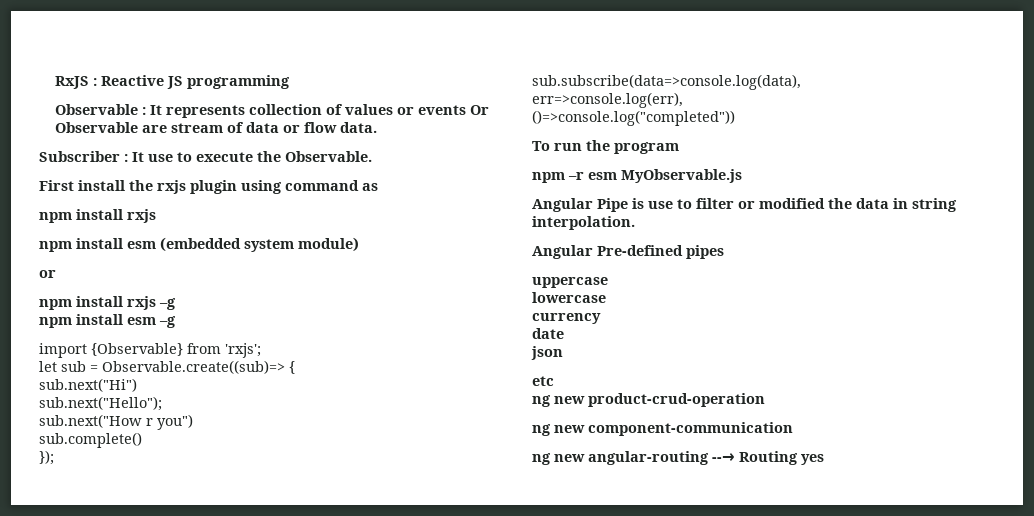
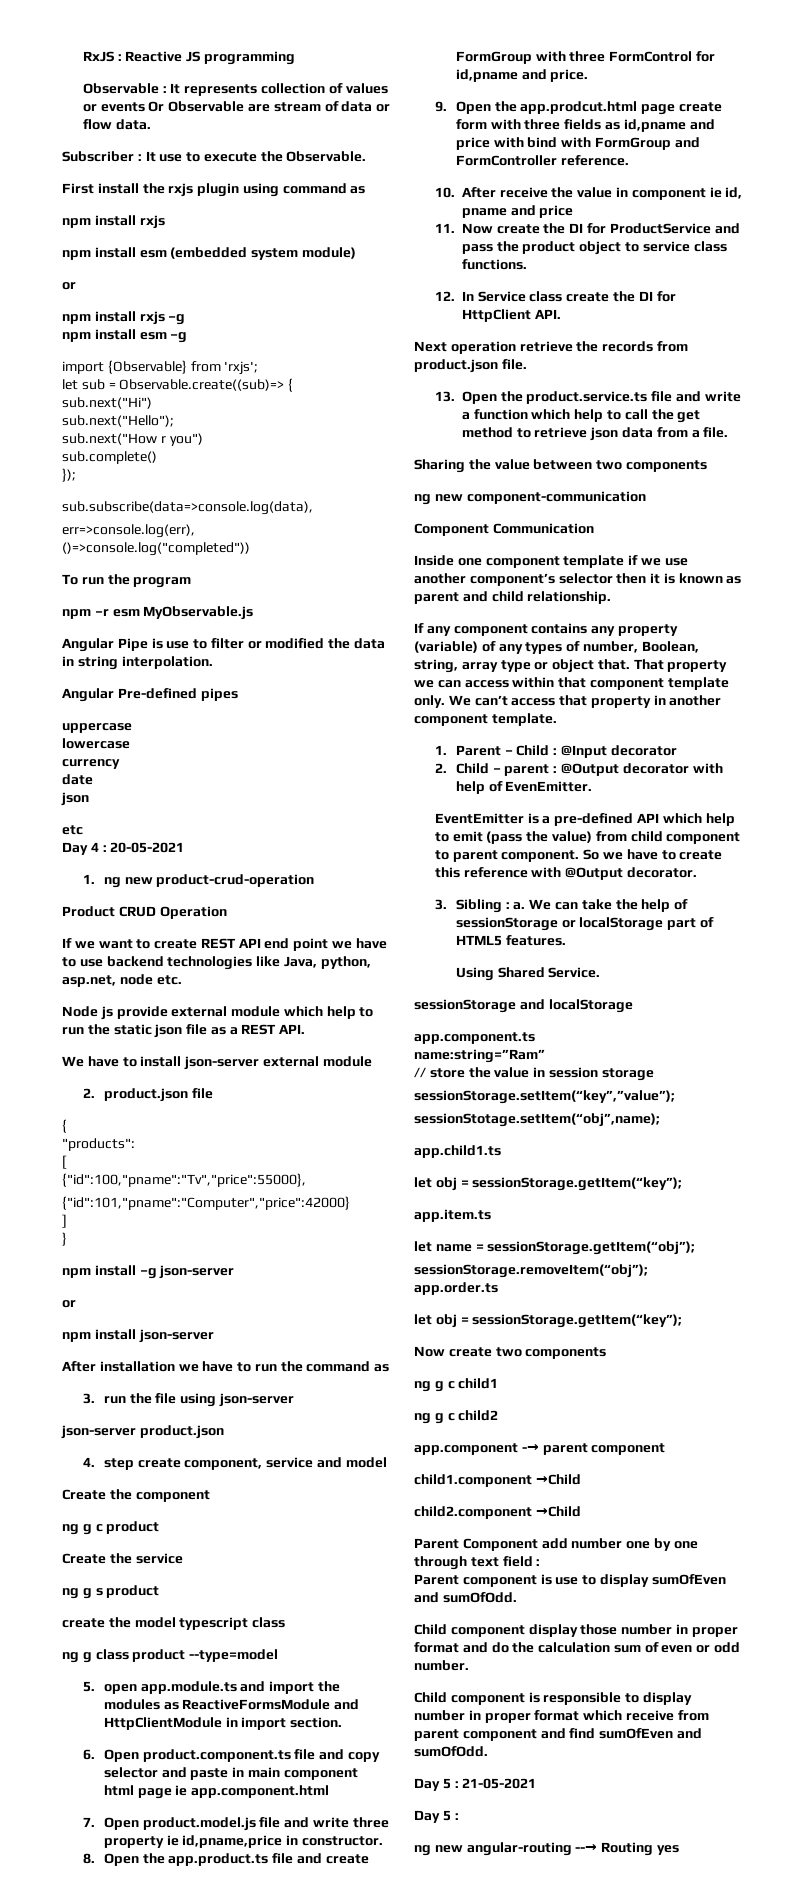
- ng new product-crud-operation
+ Day 4 : 20-05-2021
+ 1. ng new product-crud-operation
+ Product CRUD Operation
+ If we want to create REST API end point we have to use backend technologies like Java, python, asp.net, node etc.
+ Node js provide external module which help to run the static json file as a REST API.
+ We have to install json-server external module
+ 2. product.json file
+ {
+ "products":
+ [
+ {"id":100,"pname":"Tv","price":55000},
+ {"id":101,"pname":"Computer","price":42000}
+ ]
+ }
+ npm install –g json-server
+ or
+ npm install json-server
+ After installation we have to run the command as
+ 3. run the file using json-server
+ json-server product.json
+ 4. step create component, service and model
+ Create the component
+ ng g c product
+ Create the service
+ ng g s product
+ create the model typescript class
+ ng g class product --type=model
+ 5. open app.module.ts and import the modules as ReactiveFormsModule and HttpClientModule in import section.
+ 6. Open product.component.ts file and copy selector and paste in main component html page ie app.component.html
+ 7. Open product.model.js file and write three property ie id,pname,price in constructor.
+ 8. Open the app.product.ts file and create FormGroup with three FormControl for id,pname and price.
+ 9. Open the app.prodcut.html page create form with three fields as id,pname and price with bind with FormGroup and FormController reference.
+ 10. After receive the value in component ie id, pname and price
+ 11. Now create the DI for ProductService and pass the product object to service class functions.
+ 12. In Service class create the DI for HttpClient API.
+ Next operation retrieve the records from product.json file.
+ 13. Open the product.service.ts file and write a function which help to call the get method to retrieve json data from a file.
+ Sharing the value between two components
  ng new component-communication
+ Component Communication
+ Inside one component template if we use another component’s selector then it is known as parent and child relationship.
+ If any component contains any property (variable) of any types of number, Boolean, string, array type or object that. That property we can access within that component template only. We can’t access that property in another component template.
+ 1. Parent – Child : @Input decorator
+ 2. Child – parent : @Output decorator with help of EvenEmitter.
+ EventEmitter is a pre-defined API which help to emit (pass the value) from child component to parent component. So we have to create this reference with @Output decorator.
+ 3. Sibling : a. We can take the help of sessionStorage or localStorage part of HTML5 features.
+ Using Shared Service.
+ sessionStorage and localStorage
+ app.component.ts
+ name:string=”Ram”
+ // store the value in session storage
+ sessionStorage.setItem(“key”,”value”);
+ sessionStotage.setItem(“obj”,name);
+ app.child1.ts
+ let obj = sessionStorage.getItem(“key”);
+ app.item.ts
+ let name = sessionStorage.getItem(“obj”);
+ sessionStorage.removeItem(“obj”);
+ app.order.ts
+ let obj = sessionStorage.getItem(“key”);
+ Now create two components
+ ng g c child1
+ ng g c child2
+ app.component -→ parent component
+ child1.component →Child
+ child2.component →Child
+ Parent Component add number one by one through text field :
+ Parent component is use to display sumOfEven and sumOfOdd.
+ Child component display those number in proper format and do the calculation sum of even or odd number.
+ Child component is responsible to display number in proper format which receive from parent component and find sumOfEven and sumOfOdd.
+ Day 5 : 21-05-2021
+ Day 5 :

